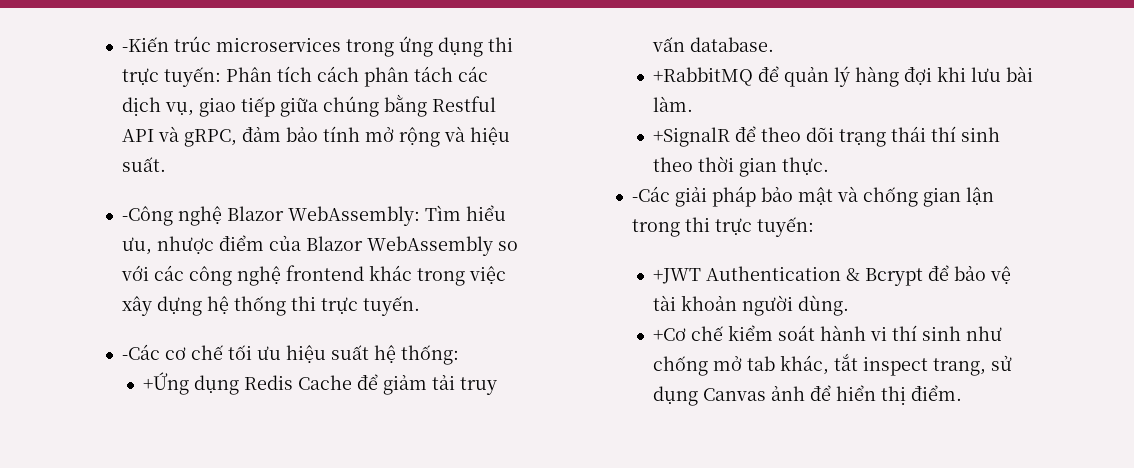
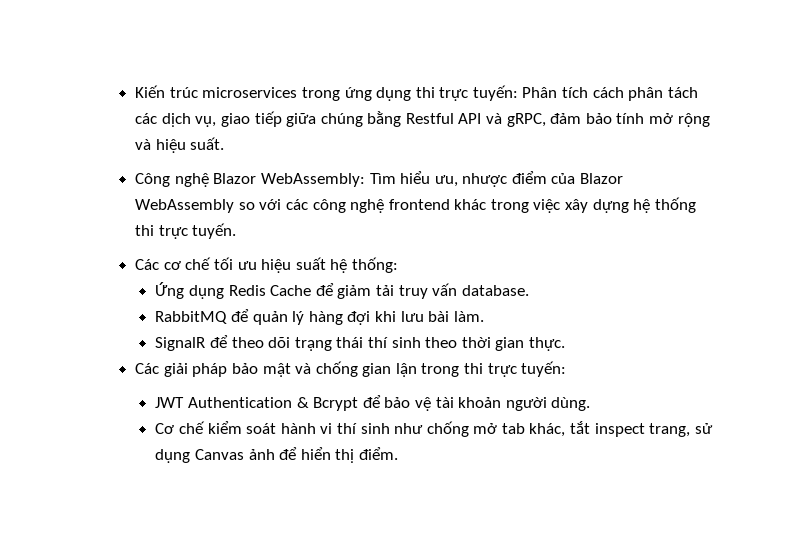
- -Kiến trúc microservices trong ứng dụng thi trực tuyến: Phân tích cách phân tách các dịch vụ, giao tiếp giữa chúng bằng Restful API và gRPC, đảm bảo tính mở rộng và hiệu suất.
+ Kiến trúc microservices trong ứng dụng thi trực tuyến: Phân tích cách phân tách các dịch vụ, giao tiếp giữa chúng bằng Restful API và gRPC, đảm bảo tính mở rộng và hiệu suất.
- -Công nghệ Blazor WebAssembly: Tìm hiểu ưu, nhược điểm của Blazor WebAssembly so với các công nghệ frontend khác trong việc xây dựng hệ thống thi trực tuyến.
+ Công nghệ Blazor WebAssembly: Tìm hiểu ưu, nhược điểm của Blazor WebAssembly so với các công nghệ frontend khác trong việc xây dựng hệ thống thi trực tuyến.
- -Các cơ chế tối ưu hiệu suất hệ thống:
+ Các cơ chế tối ưu hiệu suất hệ thống:
- +Ứng dụng Redis Cache để giảm tải truy vấn database.
+ Ứng dụng Redis Cache để giảm tải truy vấn database.
- +RabbitMQ để quản lý hàng đợi khi lưu bài làm.
+ RabbitMQ để quản lý hàng đợi khi lưu bài làm.
- +SignalR để theo dõi trạng thái thí sinh theo thời gian thực.
+ SignalR để theo dõi trạng thái thí sinh theo thời gian thực.
- -Các giải pháp bảo mật và chống gian lận trong thi trực tuyến:
+ Các giải pháp bảo mật và chống gian lận trong thi trực tuyến:
- +JWT Authentication & Bcrypt để bảo vệ tài khoản người dùng.
+ JWT Authentication & Bcrypt để bảo vệ tài khoản người dùng.
- +Cơ chế kiểm soát hành vi thí sinh như chống mở tab khác, tắt inspect trang, sử dụng Canvas ảnh để hiển thị điểm.
+ Cơ chế kiểm soát hành vi thí sinh như chống mở tab khác, tắt inspect trang, sử dụng Canvas ảnh để hiển thị điểm.

